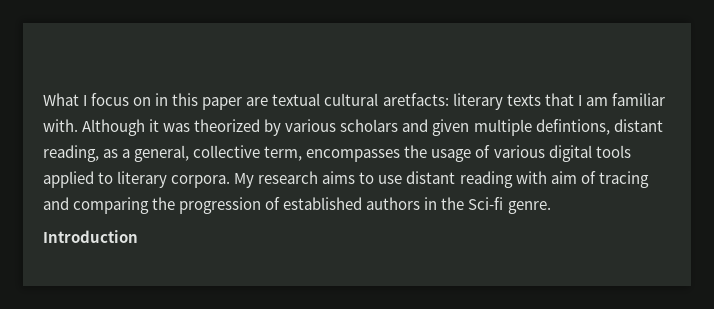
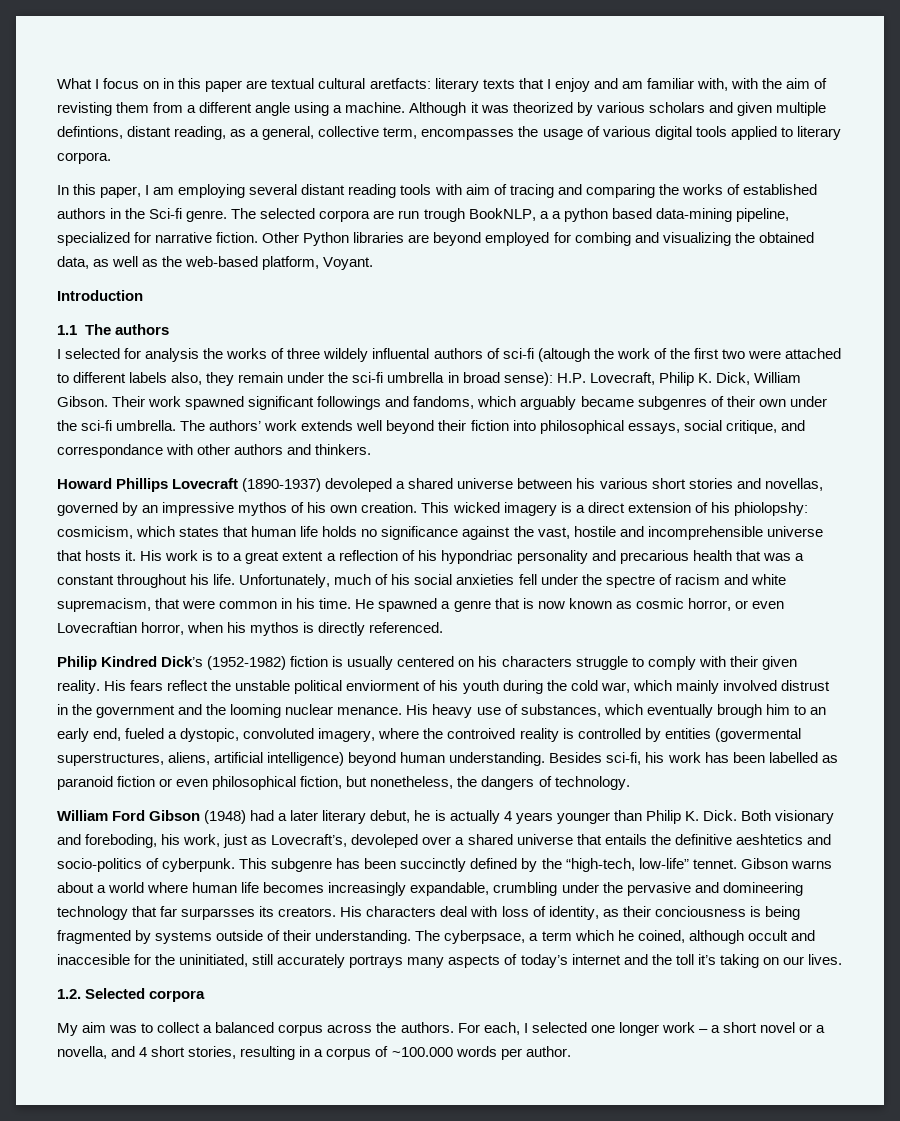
- What I focus on in this paper are textual cultural aretfacts: literary texts that I am familiar with.
+ What I focus on in this paper are textual cultural aretfacts: literary texts that I enjoy and am familiar with, with the aim of revisting them from a different angle using a machine.
- Although it was theorized by various scholars and given multiple defintions, distant reading, as a general, collective term, encompasses the usage of various digital tools applied to literary corpora. My research aims to use distant reading with aim of tracing and comparing the progression of established authors in the Sci-fi genre.
+ Although it was theorized by various scholars and given multiple defintions, distant reading, as a general, collective term, encompasses the usage of various digital tools applied to literary corpora.
+ In this paper, I am employing several distant reading tools with aim of tracing and comparing the works of established authors in the Sci-fi genre. The selected corpora are run trough BookNLP, a a python based data-mining pipeline, specialized for narrative fiction. Other Python libraries are beyond employed for combing and visualizing the obtained data, as well as the web-based platform, Voyant.
  Introduction
+ 1.1 The authors
+ I selected for analysis the works of three wildely influental authors of sci-fi (altough the work of the first two were attached to different labels also, they remain under the sci-fi umbrella in broad sense): H.P. Lovecraft, Philip K. Dick, William Gibson. Their work spawned significant followings and fandoms, which arguably became subgenres of their own under the sci-fi umbrella. The authors’ work extends well beyond their fiction into philosophical essays, social critique, and correspondance with other authors and thinkers.
+ Howard Phillips Lovecraft (1890-1937) devoleped a shared universe between his various short stories and novellas, governed by an impressive mythos of his own creation. This wicked imagery is a direct extension of his phiolopshy: cosmicism, which states that human life holds no significance against the vast, hostile and incomprehensible universe that hosts it. His work is to a great extent a reflection of his hypondriac personality and precarious health that was a constant throughout his life. Unfortunately, much of his social anxieties fell under the spectre of racism and white supremacism, that were common in his time. He spawned a genre that is now known as cosmic horror, or even Lovecraftian horror, when his mythos is directly referenced.
+ Philip Kindred Dick’s (1952-1982) fiction is usually centered on his characters struggle to comply with their given reality. His fears reflect the unstable political enviorment of his youth during the cold war, which mainly involved distrust in the government and the looming nuclear menance. His heavy use of substances, which eventually brough him to an early end, fueled a dystopic, convoluted imagery, where the controived reality is controlled by entities (govermental superstructures, aliens, artificial intelligence) beyond human understanding. Besides sci-fi, his work has been labelled as paranoid fiction or even philosophical fiction, but nonetheless, the dangers of technology.
+ William Ford Gibson (1948) had a later literary debut, he is actually 4 years younger than Philip K. Dick. Both visionary and foreboding, his work, just as Lovecraft’s, devoleped over a shared universe that entails the definitive aeshtetics and socio-politics of cyberpunk. This subgenre has been succinctly defined by the “high-tech, low-life” tennet. Gibson warns about a world where human life becomes increasingly expandable, crumbling under the pervasive and domineering technology that far surparsses its creators. His characters deal with loss of identity, as their conciousness is being fragmented by systems outside of their understanding. The cyberpsace, a term which he coined, although occult and inaccesible for the uninitiated, still accurately portrays many aspects of today’s internet and the toll it’s taking on our lives.
+ 1.2. Selected corpora
+ My aim was to collect a balanced corpus across the authors. For each, I selected one longer work – a short novel or a novella, and 4 short stories, resulting in a corpus of ~100.000 words per author.

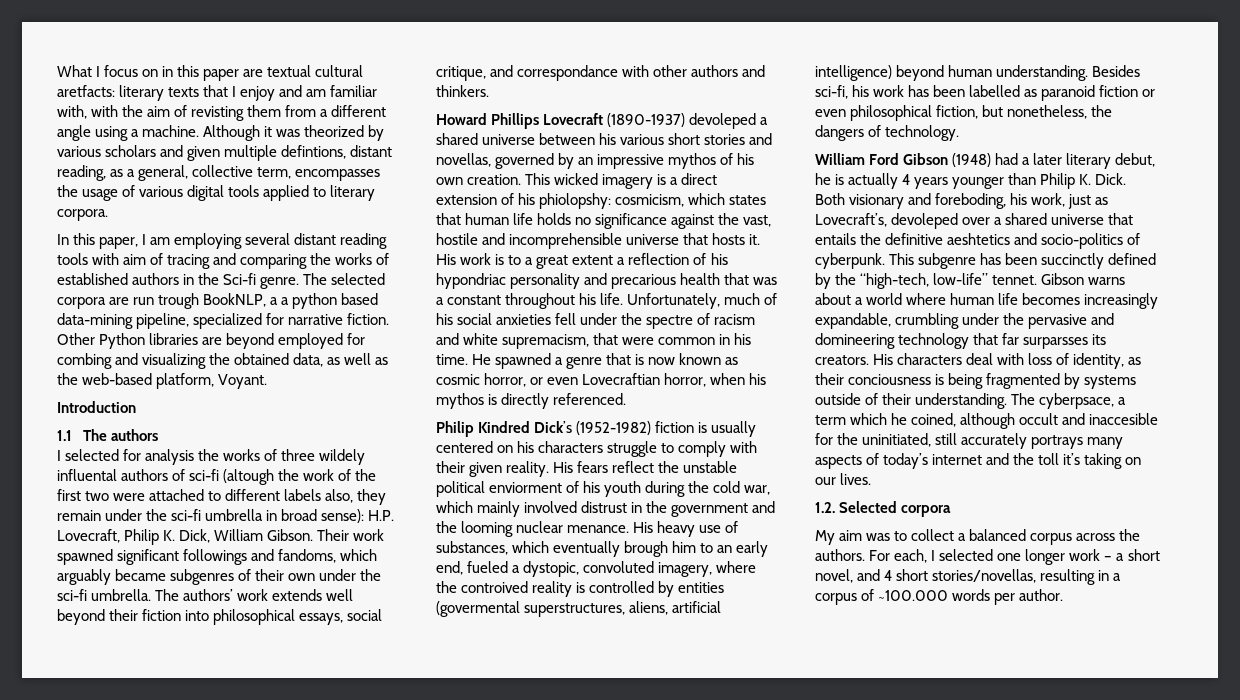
- For each, I selected one longer work – a short novel or a novella, and 4 short stories, resulting in a corpus of ~100.000 words per author.
+ For each, I selected one longer work – a short novel, and 4 short stories/novellas, resulting in a corpus of ~100.000 words per author.

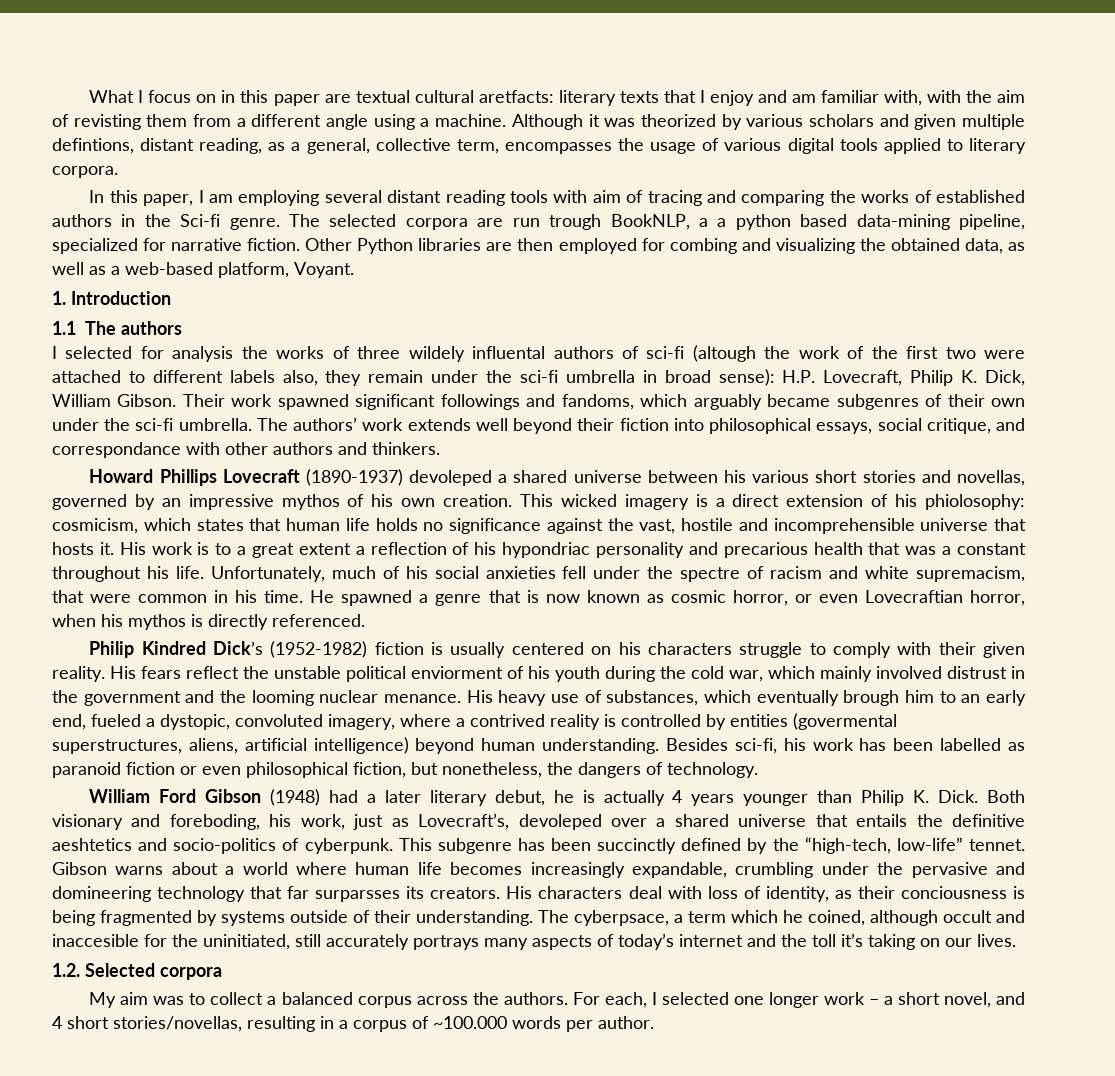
- Other Python libraries are beyond employed for combing and visualizing the obtained data, as well as the web-based platform, Voyant.
+ Other Python libraries are then employed for combing and visualizing the obtained data, as well as a web-based platform, Voyant.
- Introduction
+ 1. Introduction
- This wicked imagery is a direct extension of his phiolopshy: cosmicism, which states that human life holds no significance against the vast, hostile and incomprehensible universe that hosts it.
+ This wicked imagery is a direct extension of his phiolosophy: cosmicism, which states that human life holds no significance against the vast, hostile and incomprehensible universe that hosts it.
- His heavy use of substances, which eventually brough him to an early end, fueled a dystopic, convoluted imagery, where the controived reality is controlled by entities (govermental superstructures, aliens, artificial intelligence) beyond human understanding.
+ His heavy use of substances, which eventually brough him to an early end, fueled a dystopic, convoluted imagery, where a contrived reality is controlled by entities (govermental superstructures, aliens, artificial intelligence) beyond human understanding.

